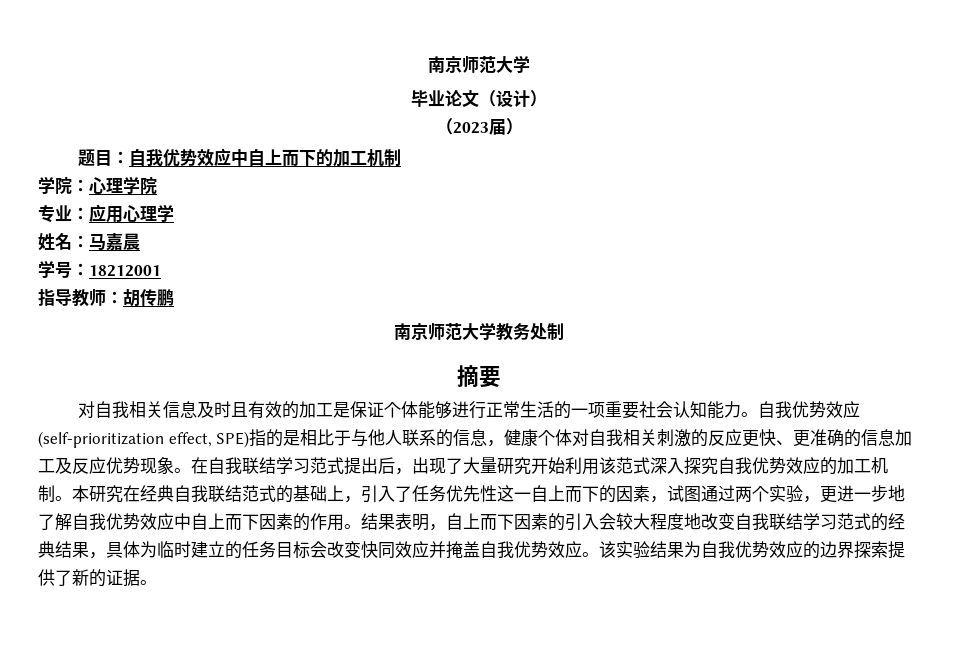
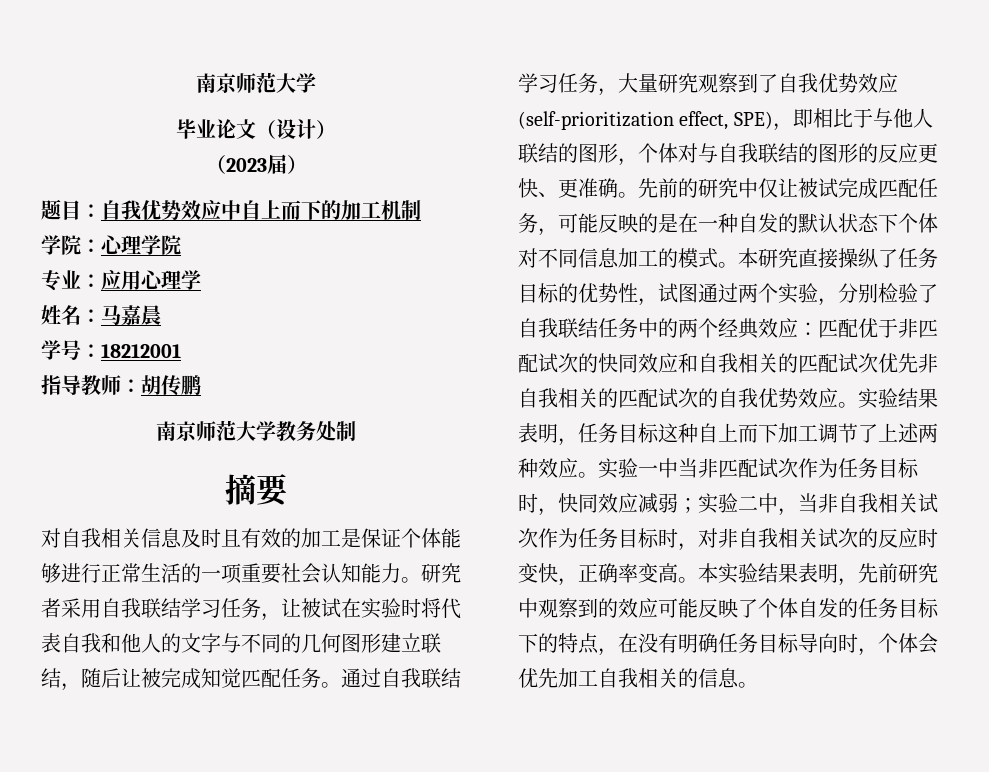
- 自我优势效应(self-prioritization effect, SPE)指的是相比于与他人联系的信息，健康个体对自我相关刺激的反应更快、更准确的信息加工及反应优势现象。在自我联结学习范式提出后，出现了大量研究开始利用该范式深入探究自我优势效应的加工机制。本研究在经典自我联结范式的基础上，引入了任务优先性这一自上而下的因素，试图通过两个实验，更进一步地了解自我优势效应中自上而下因素的作用。结果表明，自上而下因素的引入会较大程度地改变自我联结学习范式的经典结果，具体为临时建立的任务目标会改变快同效应并掩盖自我优势效应。
+ 研究者采用自我联结学习任务，让被试在实验时将代表自我和他人的文字与不同的几何图形建立联结，随后让被完成知觉匹配任务。通过自我联结学习任务，大量研究观察到了自我优势效应(self-prioritization effect, SPE)，即相比于与他人联结的图形，个体对与自我联结的图形的反应更快、更准确。先前的研究中仅让被试完成匹配任务，可能反映的是在一种自发的默认状态下个体对不同信息加工的模式。本研究直接操纵了任务目标的优势性，试图通过两个实验，分别检验了自我联结任务中的两个经典效应：匹配优于非匹配试次的快同效应和自我相关的匹配试次优先非自我相关的匹配试次的自我优势效应。
- 该实验结果为自我优势效应的边界探索提供了新的证据。
+ 实验结果表明，任务目标这种自上而下加工调节了上述两种效应。实验一中当非匹配试次作为任务目标时，快同效应减弱；实验二中，当非自我相关试次作为任务目标时，对非自我相关试次的反应时变快，正确率变高。本实验结果表明，先前研究中观察到的效应可能反映了个体自发的任务目标下的特点，在没有明确任务目标导向时，个体会优先加工自我相关的信息。

